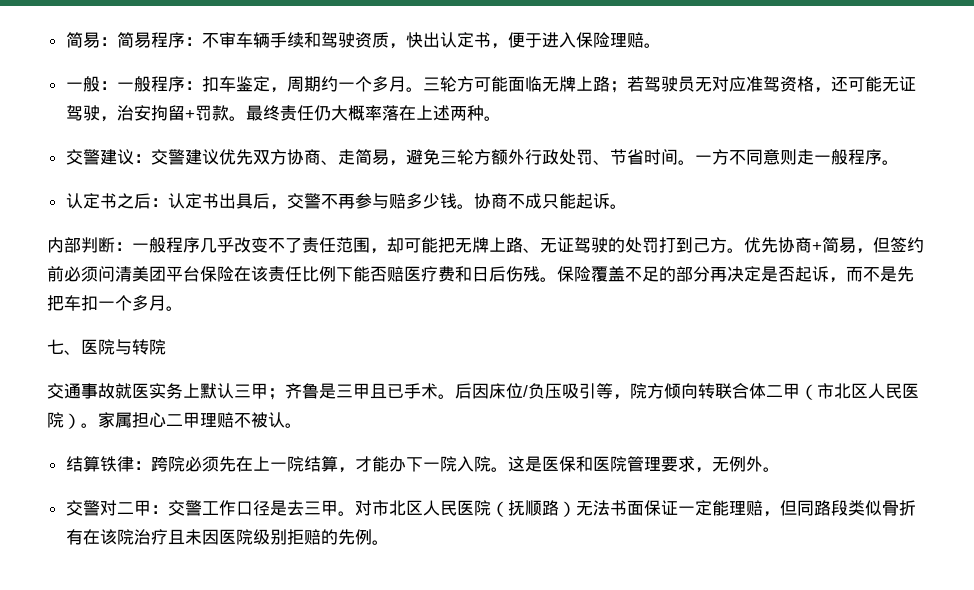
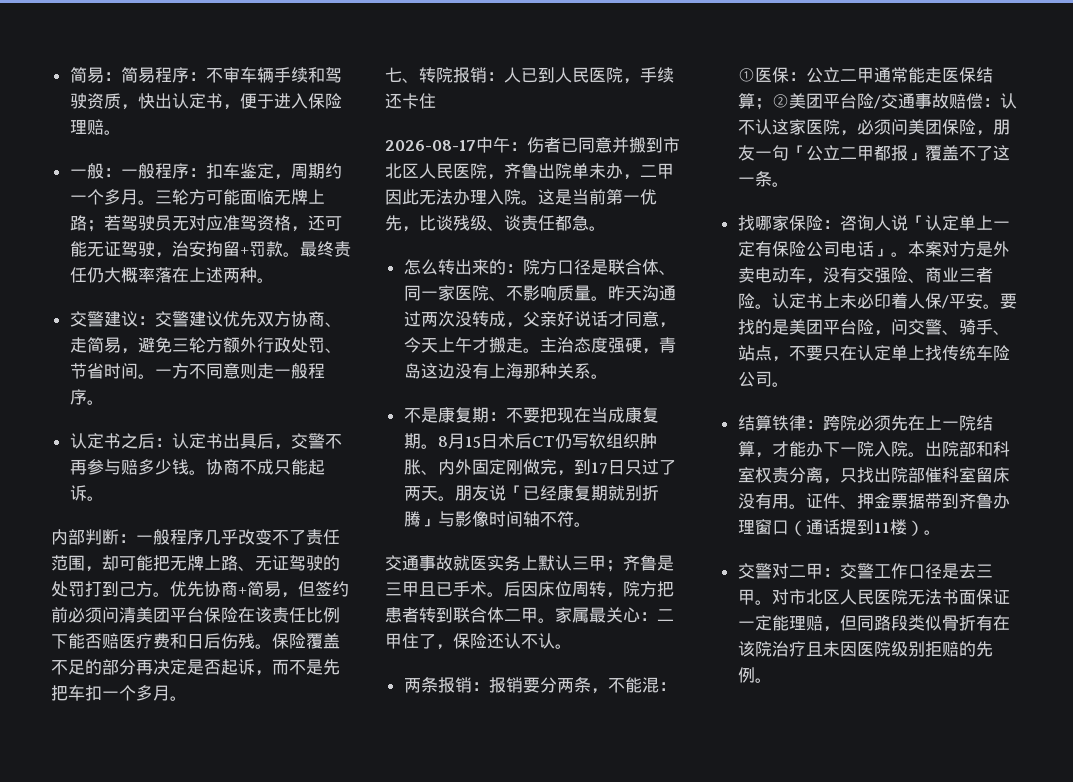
- 七、医院与转院
+ 七、转院报销：人已到人民医院，手续还卡住
+ 2026-08-17中午：伤者已同意并搬到市北区人民医院，齐鲁出院单未办，二甲因此无法办理入院。这是当前第一优先，比谈残级、谈责任都急。
+ 怎么转出来的：院方口径是联合体、同一家医院、不影响质量。昨天沟通过两次没转成，父亲好说话才同意，今天上午才搬走。主治态度强硬，青岛这边没有上海那种关系。
+ 不是康复期：不要把现在当成康复期。8月15日术后CT仍写软组织肿胀、内外固定刚做完，到17日只过了两天。朋友说「已经康复期就别折腾」与影像时间轴不符。
- 后因床位/负压吸引等，院方倾向转联合体二甲（市北区人民医院）。家属担心二甲理赔不被认。
+ 后因床位周转，院方把患者转到联合体二甲。家属最关心：二甲住了，保险还认不认。
+ 两条报销：报销要分两条，不能混：①医保：公立二甲通常能走医保结算；②美团平台险/交通事故赔偿：认不认这家医院，必须问美团保险，朋友一句「公立二甲都报」覆盖不了这一条。
+ 找哪家保险：咨询人说「认定单上一定有保险公司电话」。本案对方是外卖电动车，没有交强险、商业三者险。认定书上未必印着人保/平安。要找的是美团平台险，问交警、骑手、站点，不要只在认定单上找传统车险公司。
- 这是医保和医院管理要求，无例外。
+ 出院部和科室权责分离，只找出院部催科室留床没有用。证件、押金票据带到齐鲁办理窗口（通话提到11楼）。
- 对市北区人民医院（抚顺路）无法书面保证一定能理赔，但同路段类似骨折有在该院治疗且未因医院级别拒赔的先例。
+ 对市北区人民医院无法书面保证一定能理赔，但同路段类似骨折有在该院治疗且未因医院级别拒赔的先例。

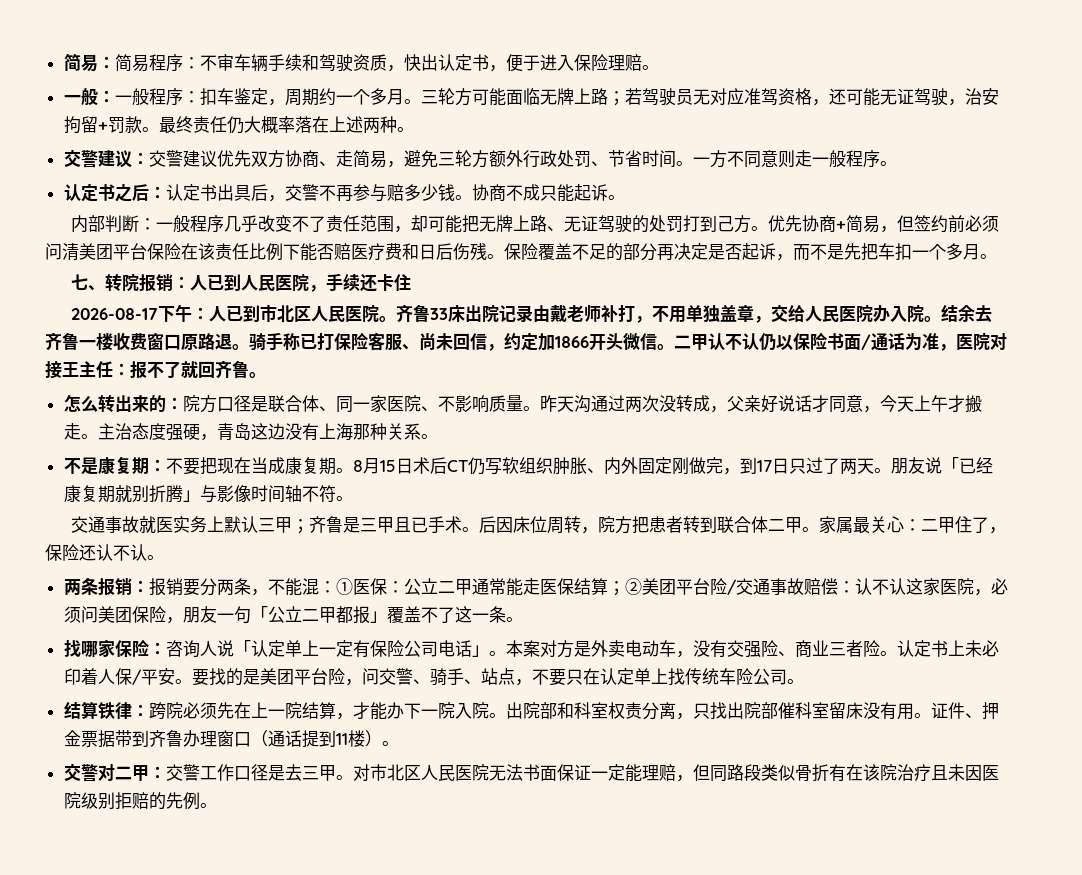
- 2026-08-17中午：伤者已同意并搬到市北区人民医院，齐鲁出院单未办，二甲因此无法办理入院。这是当前第一优先，比谈残级、谈责任都急。
+ 2026-08-17下午：人已到市北区人民医院。齐鲁33床出院记录由戴老师补打，不用单独盖章，交给人民医院办入院。结余去齐鲁一楼收费窗口原路退。骑手称已打保险客服、尚未回信，约定加1866开头微信。二甲认不认仍以保险书面/通话为准，医院对接王主任：报不了就回齐鲁。

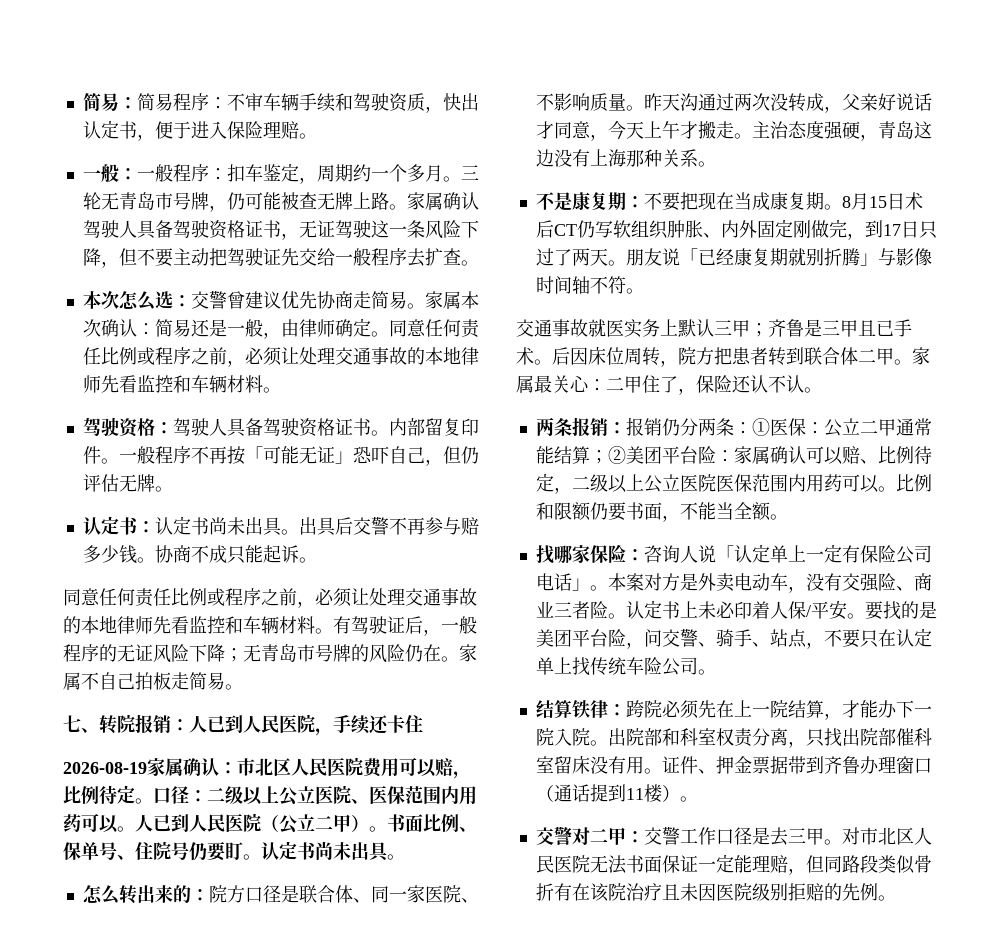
- 三轮方可能面临无牌上路；若驾驶员无对应准驾资格，还可能无证驾驶，治安拘留+罚款。最终责任仍大概率落在上述两种。
- 交警建议：交警建议优先双方协商、走简易，避免三轮方额外行政处罚、节省时间。一方不同意则走一般程序。
+ 三轮无青岛市号牌，仍可能被查无牌上路。家属确认驾驶人具备驾驶资格证书，无证驾驶这一条风险下降，但不要主动把驾驶证先交给一般程序去扩查。
+ 本次怎么选：交警曾建议优先协商走简易。家属本次确认：简易还是一般，由律师确定。同意任何责任比例或程序之前，必须让处理交通事故的本地律师先看监控和车辆材料。
+ 驾驶资格：驾驶人具备驾驶资格证书。内部留复印件。一般程序不再按「可能无证」恐吓自己，但仍评估无牌。
- 认定书之后：认定书出具后，交警不再参与赔多少钱。
+ 认定书：认定书尚未出具。出具后交警不再参与赔多少钱。
- 内部判断：一般程序几乎改变不了责任范围，却可能把无牌上路、无证驾驶的处罚打到己方。优先协商+简易，但签约前必须问清美团平台保险在该责任比例下能否赔医疗费和日后伤残。保险覆盖不足的部分再决定是否起诉，而不是先把车扣一个多月。
+ 同意任何责任比例或程序之前，必须让处理交通事故的本地律师先看监控和车辆材料。有驾驶证后，一般程序的无证风险下降；无青岛市号牌的风险仍在。家属不自己拍板走简易。
- 2026-08-17下午：人已到市北区人民医院。齐鲁33床出院记录由戴老师补打，不用单独盖章，交给人民医院办入院。结余去齐鲁一楼收费窗口原路退。骑手称已打保险客服、尚未回信，约定加1866开头微信。二甲认不认仍以保险书面/通话为准，医院对接王主任：报不了就回齐鲁。
+ 2026-08-19家属确认：市北区人民医院费用可以赔，比例待定。口径：二级以上公立医院、医保范围内用药可以。人已到人民医院（公立二甲）。书面比例、保单号、住院号仍要盯。认定书尚未出具。
- 两条报销：报销要分两条，不能混：①医保：公立二甲通常能走医保结算；②美团平台险/交通事故赔偿：认不认这家医院，必须问美团保险，朋友一句「公立二甲都报」覆盖不了这一条。
+ 两条报销：报销仍分两条：①医保：公立二甲通常能结算；②美团平台险：家属确认可以赔、比例待定，二级以上公立医院医保范围内用药可以。比例和限额仍要书面，不能当全额。

